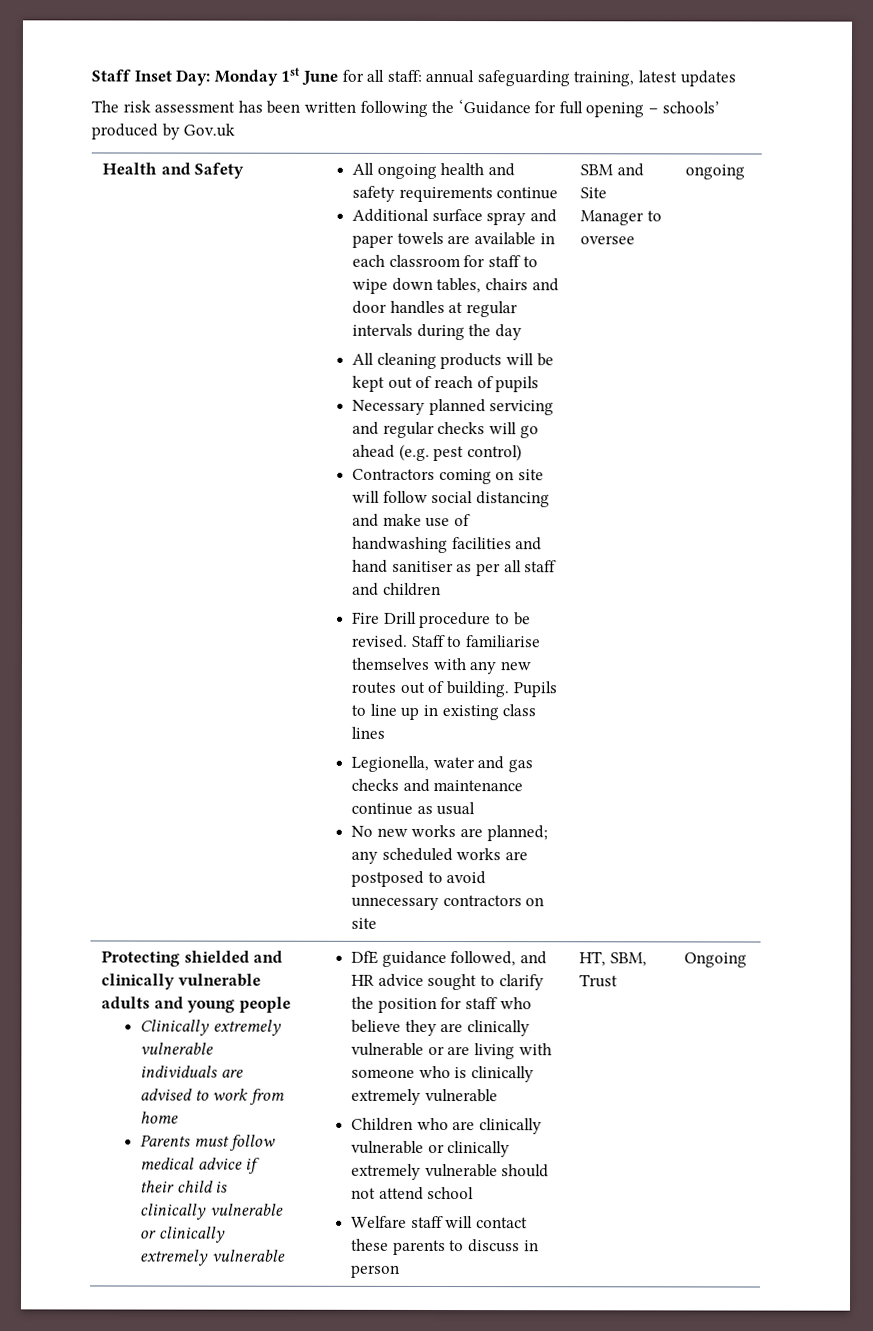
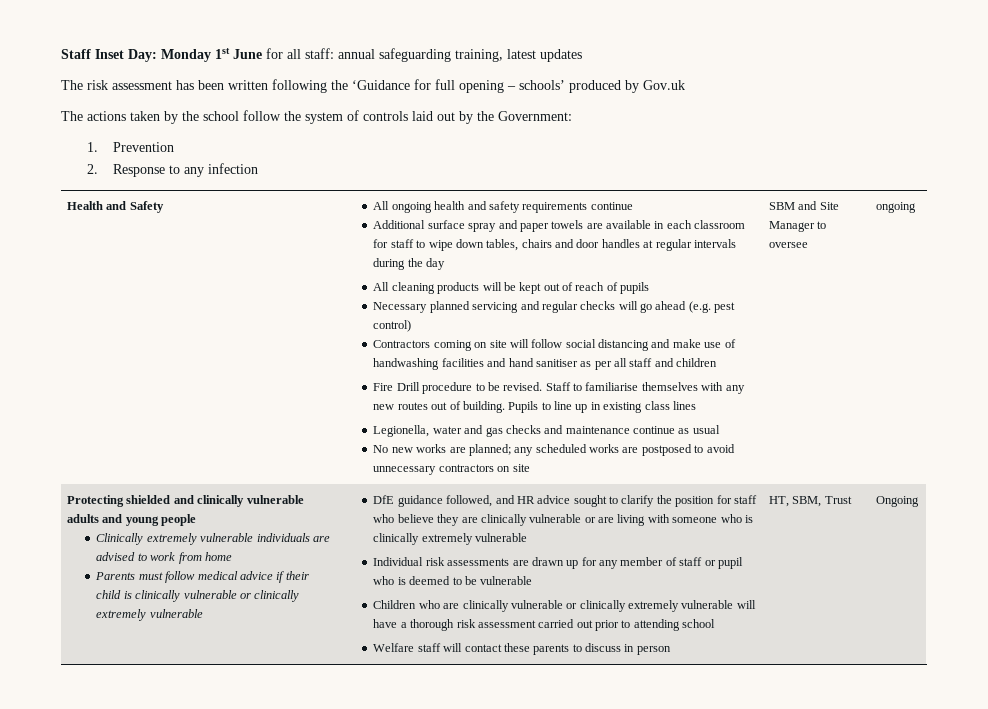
+ The actions taken by the school follow the system of controls laid out by the Government:
+ 1. Prevention
+ 2. Response to any infection
+ Individual risk assessments are drawn up for any member of staff or pupil who is deemed to be vulnerable
- Children who are clinically vulnerable or clinically extremely vulnerable should not attend school
+ Children who are clinically vulnerable or clinically extremely vulnerable will have a thorough risk assessment carried out prior to attending school

